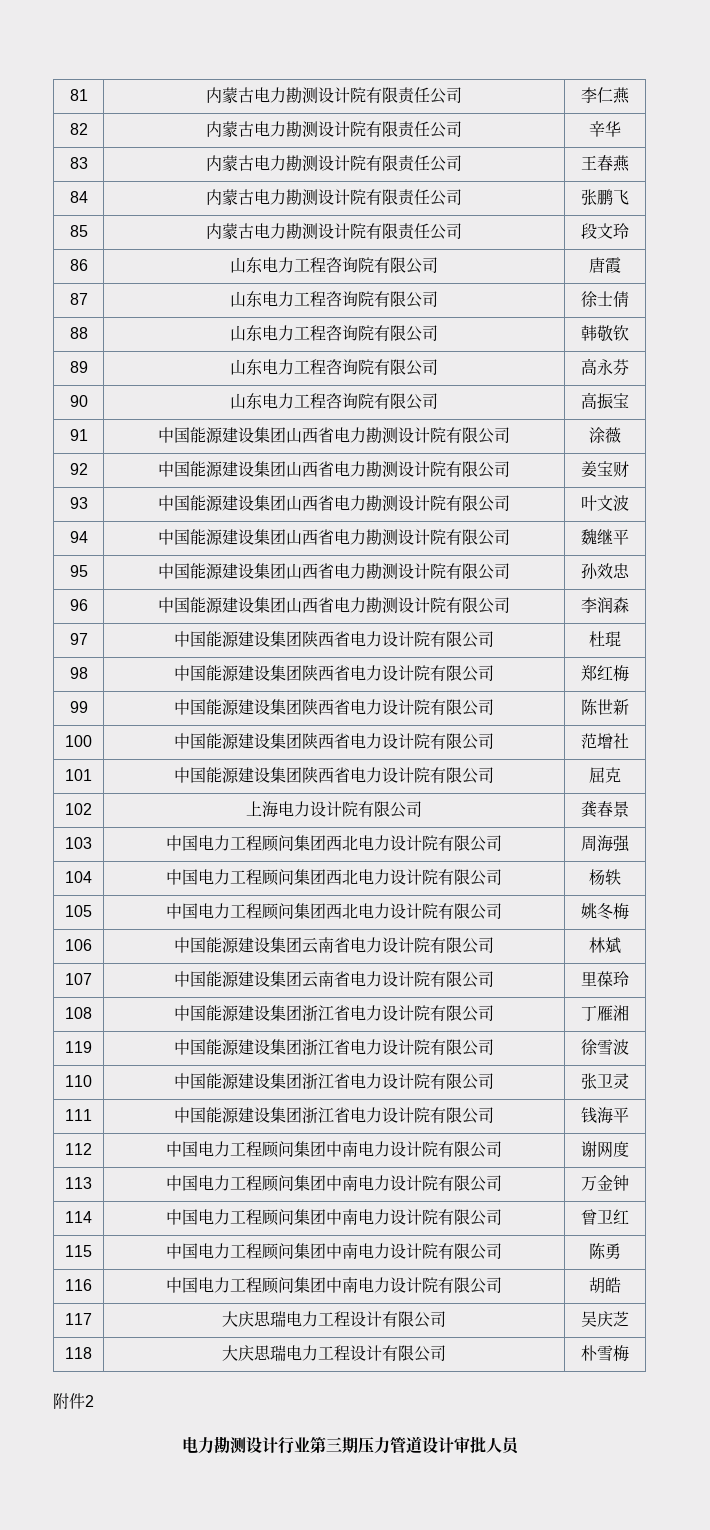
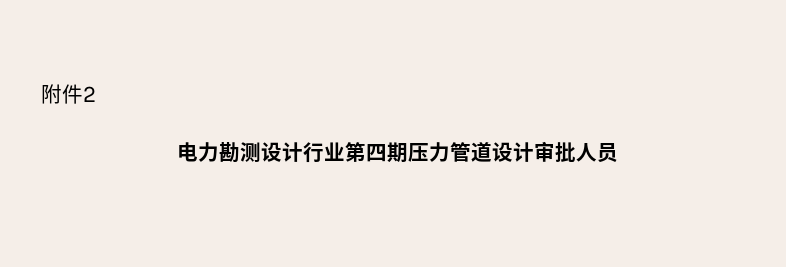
- 81 | 内蒙古电力勘测设计院有限责任公司 | 李仁燕
- 82 | 内蒙古电力勘测设计院有限责任公司 | 辛华
- 83 | 内蒙古电力勘测设计院有限责任公司 | 王春燕
- 84 | 内蒙古电力勘测设计院有限责任公司 | 张鹏飞
- 85 | 内蒙古电力勘测设计院有限责任公司 | 段文玲
- 86 | 山东电力工程咨询院有限公司 | 唐霞
- 87 | 山东电力工程咨询院有限公司 | 徐士倩
- 88 | 山东电力工程咨询院有限公司 | 韩敬钦
- 89 | 山东电力工程咨询院有限公司 | 高永芬
- 90 | 山东电力工程咨询院有限公司 | 高振宝
- 91 | 中国能源建设集团山西省电力勘测设计院有限公司 | 涂薇
- 92 | 中国能源建设集团山西省电力勘测设计院有限公司 | 姜宝财
- 93 | 中国能源建设集团山西省电力勘测设计院有限公司 | 叶文波
- 94 | 中国能源建设集团山西省电力勘测设计院有限公司 | 魏继平
- 95 | 中国能源建设集团山西省电力勘测设计院有限公司 | 孙效忠
- 96 | 中国能源建设集团山西省电力勘测设计院有限公司 | 李润森
- 97 | 中国能源建设集团陕西省电力设计院有限公司 | 杜琨
- 98 | 中国能源建设集团陕西省电力设计院有限公司 | 郑红梅
- 99 | 中国能源建设集团陕西省电力设计院有限公司 | 陈世新
- 100 | 中国能源建设集团陕西省电力设计院有限公司 | 范增社
- 101 | 中国能源建设集团陕西省电力设计院有限公司 | 屈克
- 102 | 上海电力设计院有限公司 | 龚春景
- 103 | 中国电力工程顾问集团西北电力设计院有限公司 | 周海强
- 104 | 中国电力工程顾问集团西北电力设计院有限公司 | 杨轶
- 105 | 中国电力工程顾问集团西北电力设计院有限公司 | 姚冬梅
- 106 | 中国能源建设集团云南省电力设计院有限公司 | 林斌
- 107 | 中国能源建设集团云南省电力设计院有限公司 | 里葆玲
- 108 | 中国能源建设集团浙江省电力设计院有限公司 | 丁雁湘
- 119 | 中国能源建设集团浙江省电力设计院有限公司 | 徐雪波
- 110 | 中国能源建设集团浙江省电力设计院有限公司 | 张卫灵
- 111 | 中国能源建设集团浙江省电力设计院有限公司 | 钱海平
- 112 | 中国电力工程顾问集团中南电力设计院有限公司 | 谢网度
- 113 | 中国电力工程顾问集团中南电力设计院有限公司 | 万金钟
- 114 | 中国电力工程顾问集团中南电力设计院有限公司 | 曾卫红
- 115 | 中国电力工程顾问集团中南电力设计院有限公司 | 陈勇
- 116 | 中国电力工程顾问集团中南电力设计院有限公司 | 胡皓
- 117 | 大庆思瑞电力工程设计有限公司 | 吴庆芝
- 118 | 大庆思瑞电力工程设计有限公司 | 朴雪梅
- 电力勘测设计行业第三期压力管道设计审批人员
+ 电力勘测设计行业第四期压力管道设计审批人员

